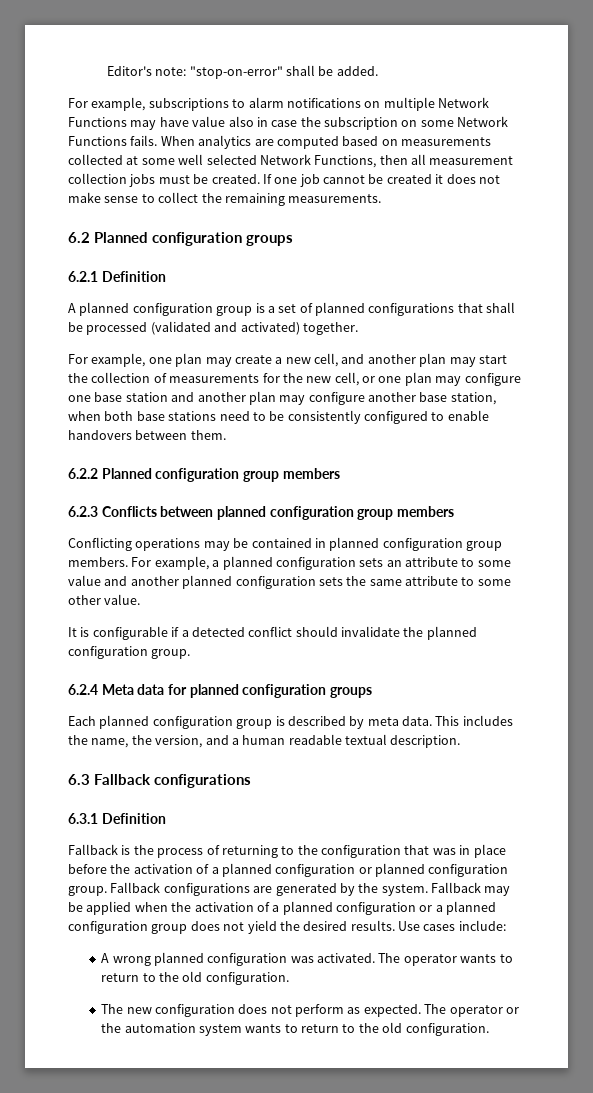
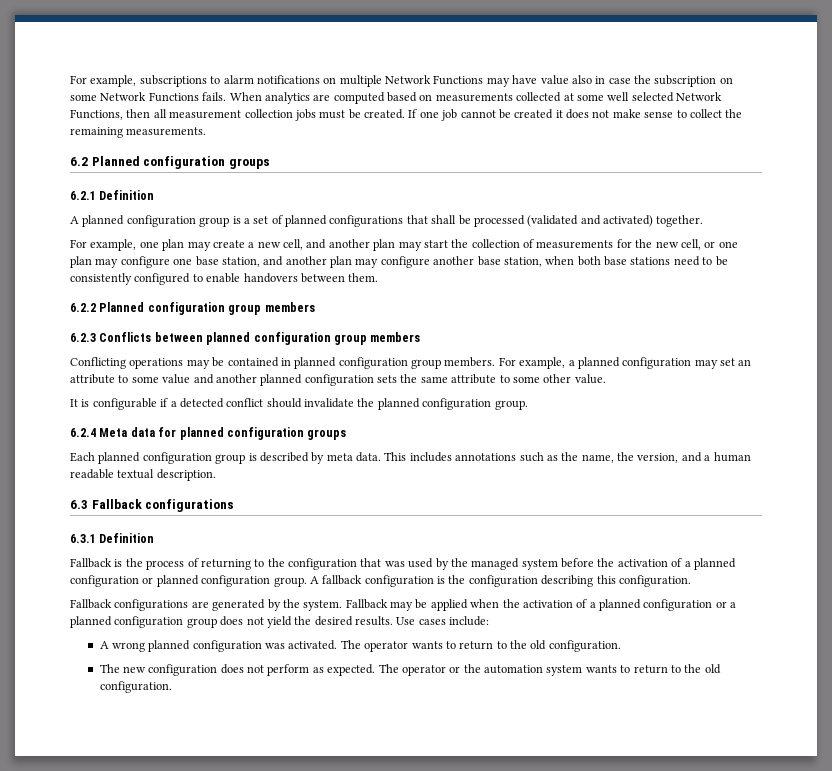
- Editor's note: "stop-on-error" shall be added.
- For example, one plan may create a new cell, and another plan may start the collection of measurements for the new cell, or one plan may configure one base station and another plan may configure another base station, when both base stations need to be consistently configured to enable handovers between them.
+ For example, one plan may create a new cell, and another plan may start the collection of measurements for the new cell, or one plan may configure one base station, and another plan may configure another base station, when both base stations need to be consistently configured to enable handovers between them.
- For example, a planned configuration sets an attribute to some value and another planned configuration sets the same attribute to some other value.
+ For example, a planned configuration may set an attribute to some value and another planned configuration sets the same attribute to some other value.
- This includes the name, the version, and a human readable textual description.
+ This includes annotations such as the name, the version, and a human readable textual description.
- Fallback is the process of returning to the configuration that was in place before the activation of a planned configuration or planned configuration group. Fallback configurations are generated by the system.
+ Fallback is the process of returning to the configuration that was used by the managed system before the activation of a planned configuration or planned configuration group. A fallback configuration is the configuration describing this configuration.
+ Fallback configurations are generated by the system.

